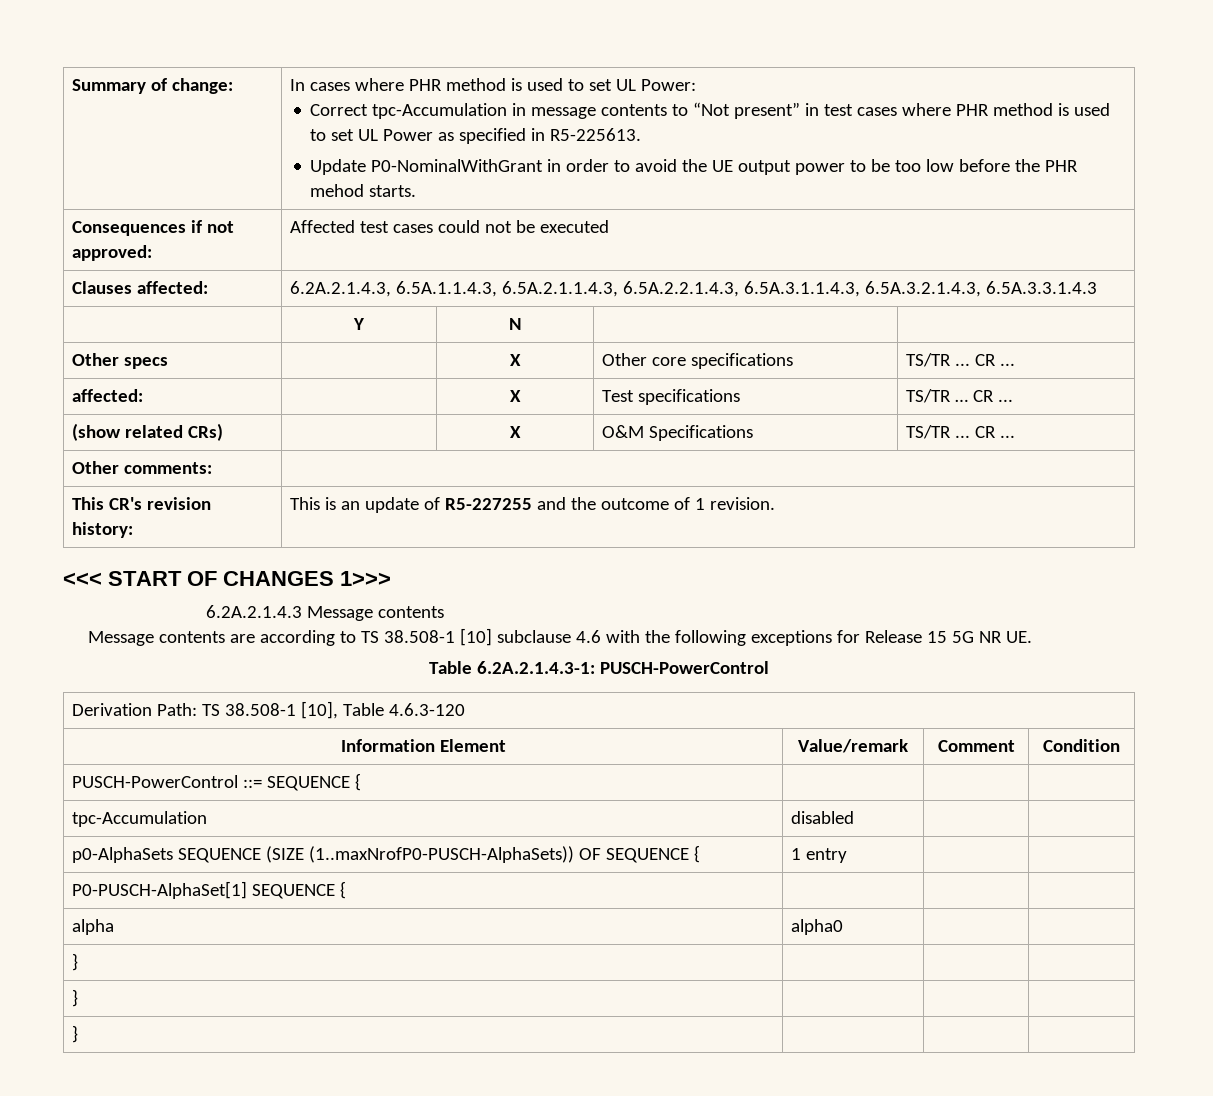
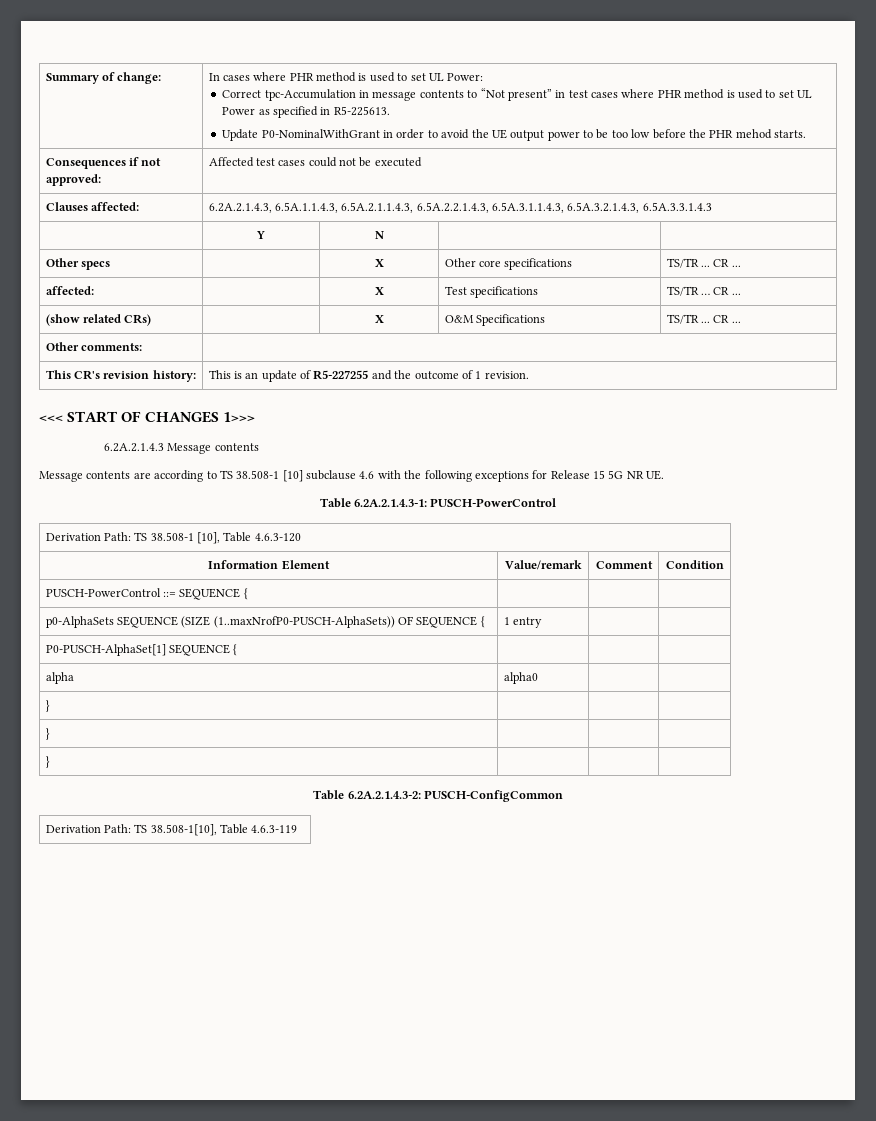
- tpc-Accumulation | disabled | |
+ Table 6.2A.2.1.4.3-2: PUSCH-ConfigCommon
+ Derivation Path: TS 38.508-1[10], Table 4.6.3-119

